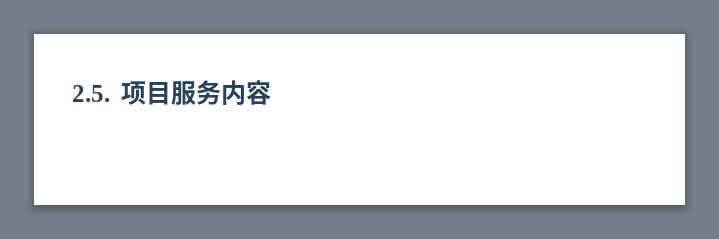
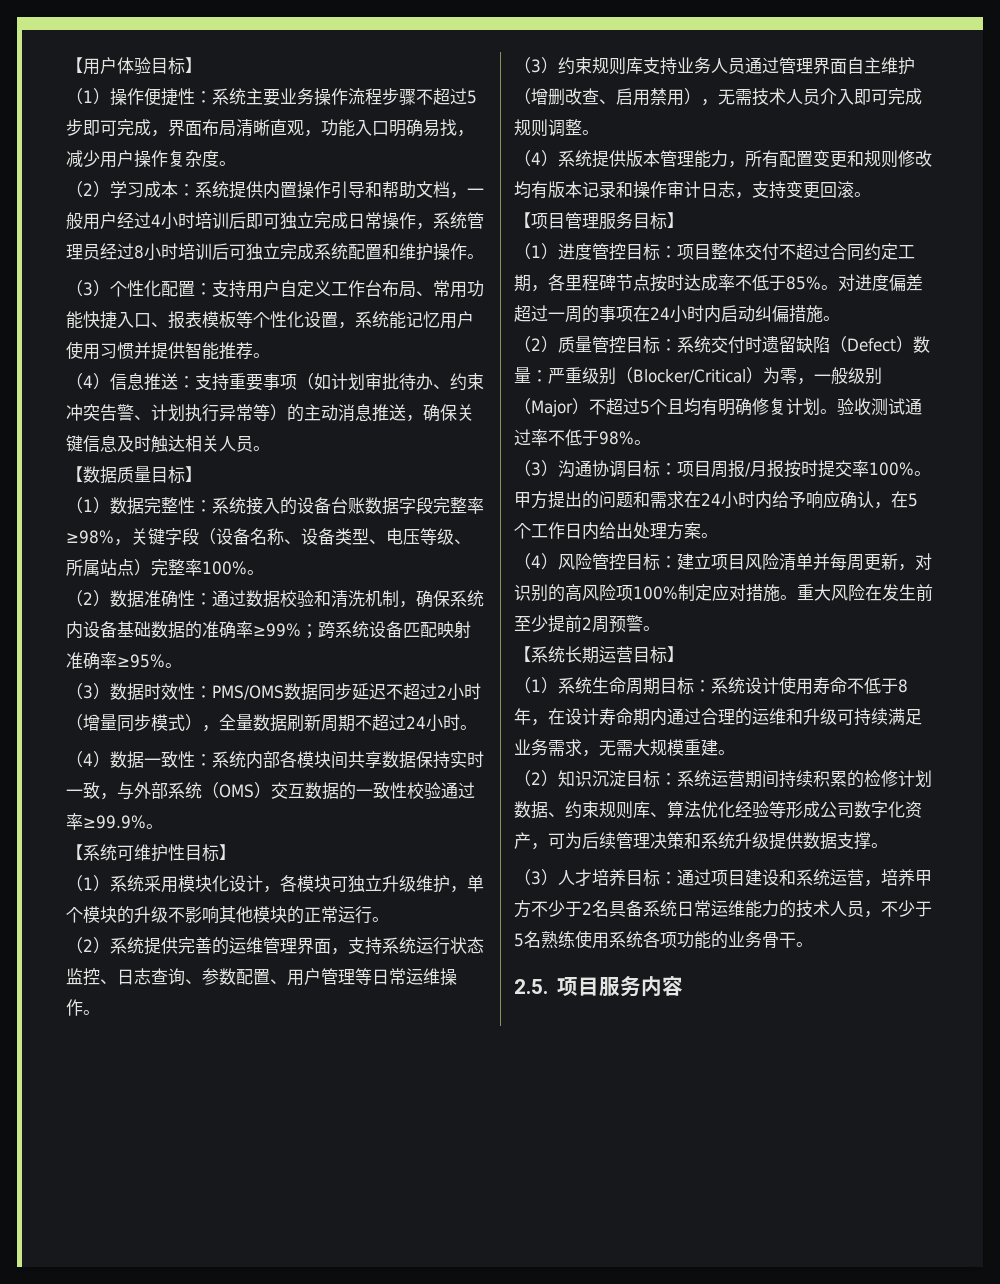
+ 【用户体验目标】
+ （1）操作便捷性：系统主要业务操作流程步骤不超过5步即可完成，界面布局清晰直观，功能入口明确易找，减少用户操作复杂度。
+ （2）学习成本：系统提供内置操作引导和帮助文档，一般用户经过4小时培训后即可独立完成日常操作，系统管理员经过8小时培训后可独立完成系统配置和维护操作。
+ （3）个性化配置：支持用户自定义工作台布局、常用功能快捷入口、报表模板等个性化设置，系统能记忆用户使用习惯并提供智能推荐。
+ （4）信息推送：支持重要事项（如计划审批待办、约束冲突告警、计划执行异常等）的主动消息推送，确保关键信息及时触达相关人员。
+ 【数据质量目标】
+ （1）数据完整性：系统接入的设备台账数据字段完整率≥98%，关键字段（设备名称、设备类型、电压等级、所属站点）完整率100%。
+ （2）数据准确性：通过数据校验和清洗机制，确保系统内设备基础数据的准确率≥99%；跨系统设备匹配映射准确率≥95%。
+ （3）数据时效性：PMS/OMS数据同步延迟不超过2小时（增量同步模式），全量数据刷新周期不超过24小时。
+ （4）数据一致性：系统内部各模块间共享数据保持实时一致，与外部系统（OMS）交互数据的一致性校验通过率≥99.9%。
+ 【系统可维护性目标】
+ （1）系统采用模块化设计，各模块可独立升级维护，单个模块的升级不影响其他模块的正常运行。
+ （2）系统提供完善的运维管理界面，支持系统运行状态监控、日志查询、参数配置、用户管理等日常运维操作。
+ （3）约束规则库支持业务人员通过管理界面自主维护（增删改查、启用禁用），无需技术人员介入即可完成规则调整。
+ （4）系统提供版本管理能力，所有配置变更和规则修改均有版本记录和操作审计日志，支持变更回滚。
+ 【项目管理服务目标】
+ （1）进度管控目标：项目整体交付不超过合同约定工期，各里程碑节点按时达成率不低于85%。对进度偏差超过一周的事项在24小时内启动纠偏措施。
+ （2）质量管控目标：系统交付时遗留缺陷（Defect）数量：严重级别（Blocker/Critical）为零，一般级别（Major）不超过5个且均有明确修复计划。验收测试通过率不低于98%。
+ （3）沟通协调目标：项目周报/月报按时提交率100%。甲方提出的问题和需求在24小时内给予响应确认，在5个工作日内给出处理方案。
+ （4）风险管控目标：建立项目风险清单并每周更新，对识别的高风险项100%制定应对措施。重大风险在发生前至少提前2周预警。
+ 【系统长期运营目标】
+ （1）系统生命周期目标：系统设计使用寿命不低于8年，在设计寿命期内通过合理的运维和升级可持续满足业务需求，无需大规模重建。
+ （2）知识沉淀目标：系统运营期间持续积累的检修计划数据、约束规则库、算法优化经验等形成公司数字化资产，可为后续管理决策和系统升级提供数据支撑。
+ （3）人才培养目标：通过项目建设和系统运营，培养甲方不少于2名具备系统日常运维能力的技术人员，不少于5名熟练使用系统各项功能的业务骨干。

